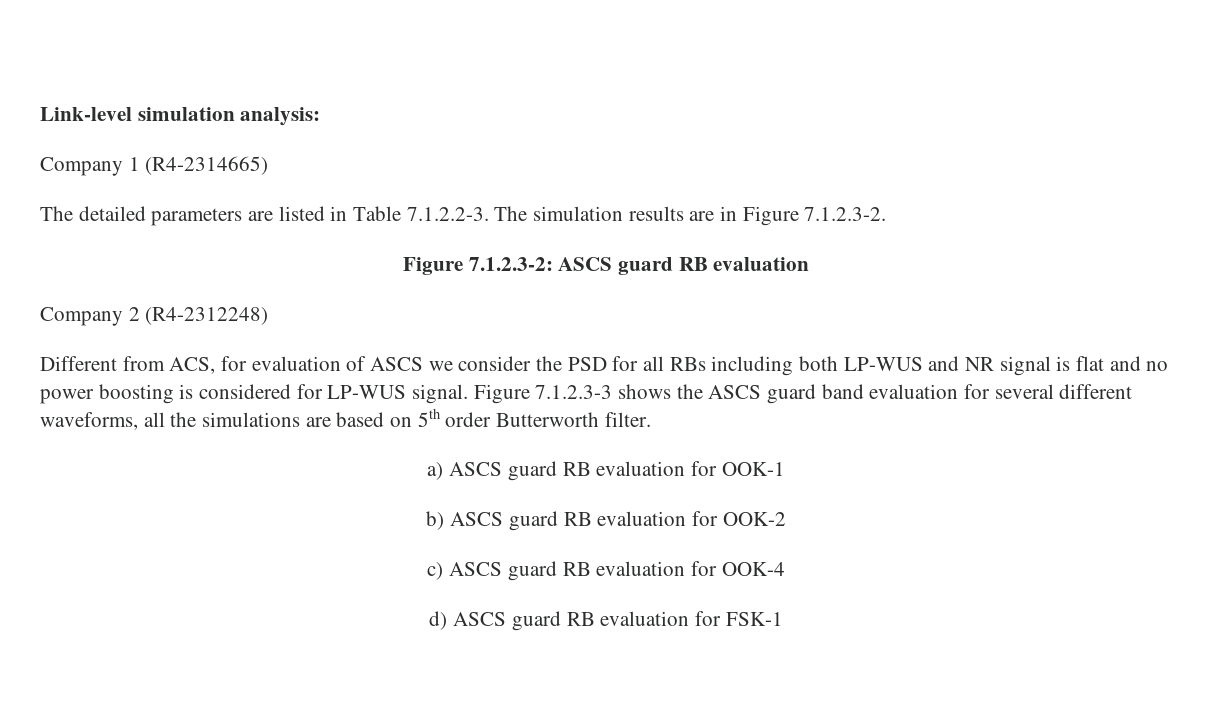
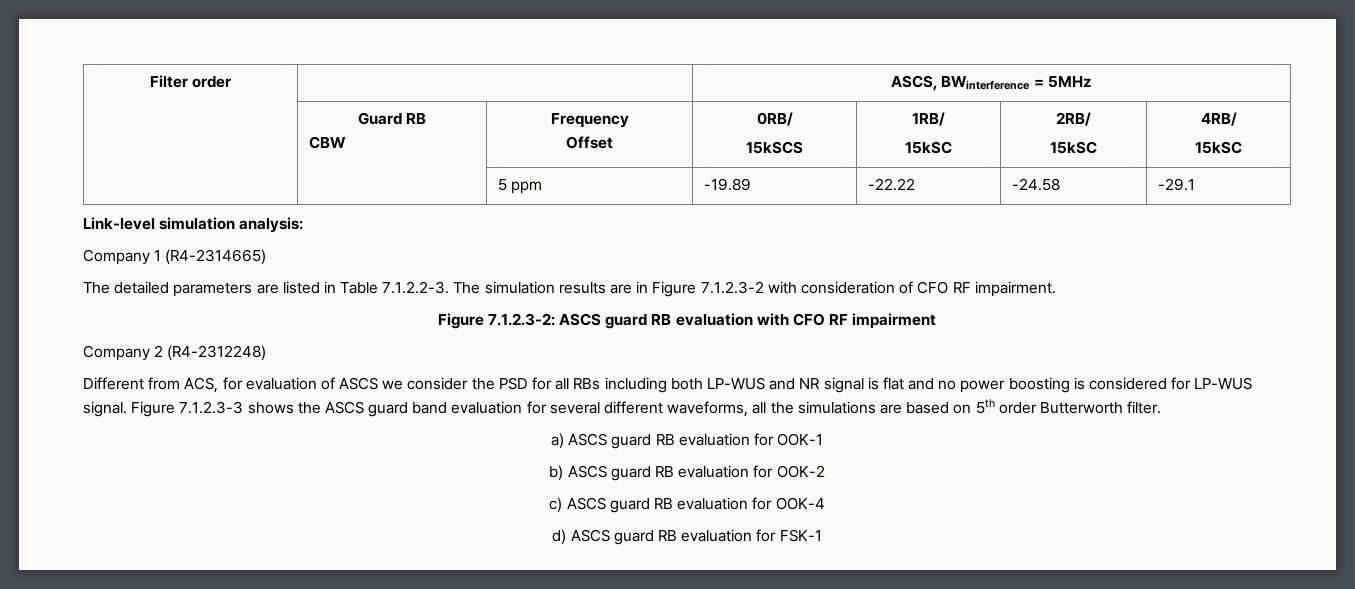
+ Filter order | | ASCS, BWinterference = 5MHz
+ | Guard RB
+ CBW | Frequency
+ Offset | 0RB/
+ 15kSCS | 1RB/
+ 15kSC | 2RB/
+ 15kSC | 4RB/
+ 15kSC
+ | | 5 ppm | -19.89 | -22.22 | -24.58 | -29.1
- The detailed parameters are listed in Table 7.1.2.2-3. The simulation results are in Figure 7.1.2.3-2.
+ The detailed parameters are listed in Table 7.1.2.2-3. The simulation results are in Figure 7.1.2.3-2 with consideration of CFO RF impairment.
- Figure 7.1.2.3-2: ASCS guard RB evaluation
+ Figure 7.1.2.3-2: ASCS guard RB evaluation with CFO RF impairment

